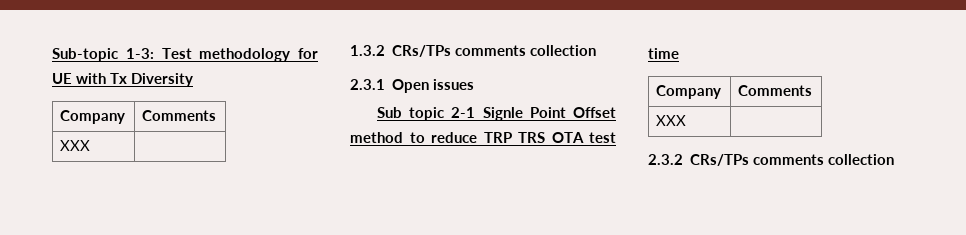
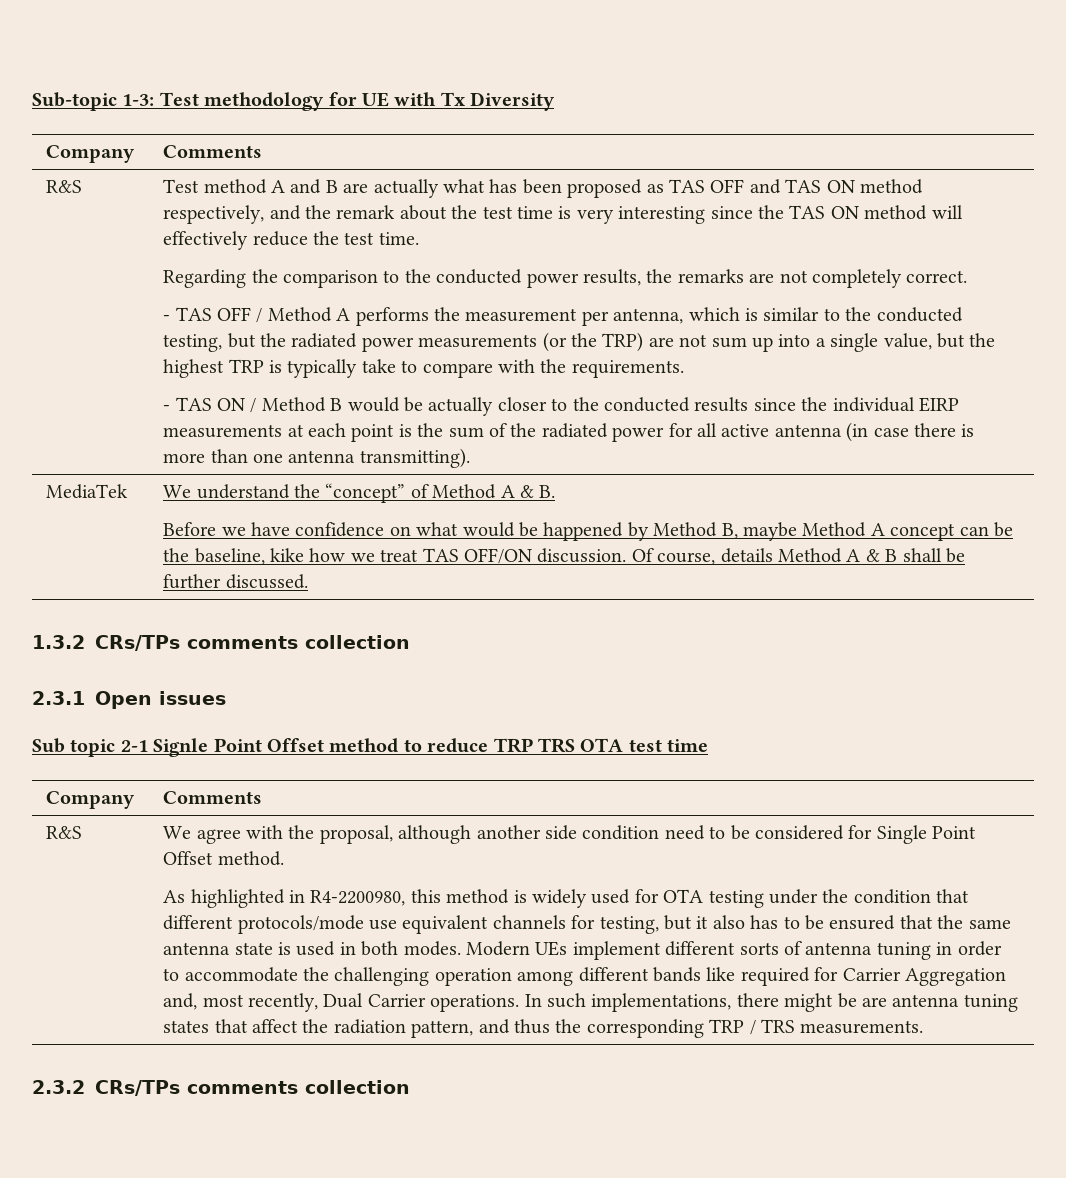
  Sub-topic 1-3: Test methodology for UE with Tx Diversity
  Company | Comments
- XXX
+ R&S | Test method A and B are actually what has been proposed as TAS OFF and TAS ON method respectively, and the remark about the test time is very interesting since the TAS ON method will effectively reduce the test time.
+ Regarding the comparison to the conducted power results, the remarks are not completely correct.
+ - TAS OFF / Method A performs the measurement per antenna, which is similar to the conducted testing, but the radiated power measurements (or the TRP) are not sum up into a single value, but the highest TRP is typically take to compare with the requirements.
+ - TAS ON / Method B would be actually closer to the conducted results since the individual EIRP measurements at each point is the sum of the radiated power for all active antenna (in case there is more than one antenna transmitting).
+ MediaTek | We understand the “concept” of Method A & B.
+ Before we have confidence on what would be happened by Method B, maybe Method A concept can be the baseline, kike how we treat TAS OFF/ON discussion. Of course, details Method A & B shall be further discussed.
  Sub topic 2-1 Signle Point Offset method to reduce TRP TRS OTA test time
  Company | Comments
- XXX
+ R&S | We agree with the proposal, although another side condition need to be considered for Single Point Offset method.
+ As highlighted in R4-2200980, this method is widely used for OTA testing under the condition that different protocols/mode use equivalent channels for testing, but it also has to be ensured that the same antenna state is used in both modes. Modern UEs implement different sorts of antenna tuning in order to accommodate the challenging operation among different bands like required for Carrier Aggregation and, most recently, Dual Carrier operations. In such implementations, there might be are antenna tuning states that affect the radiation pattern, and thus the corresponding TRP / TRS measurements.

